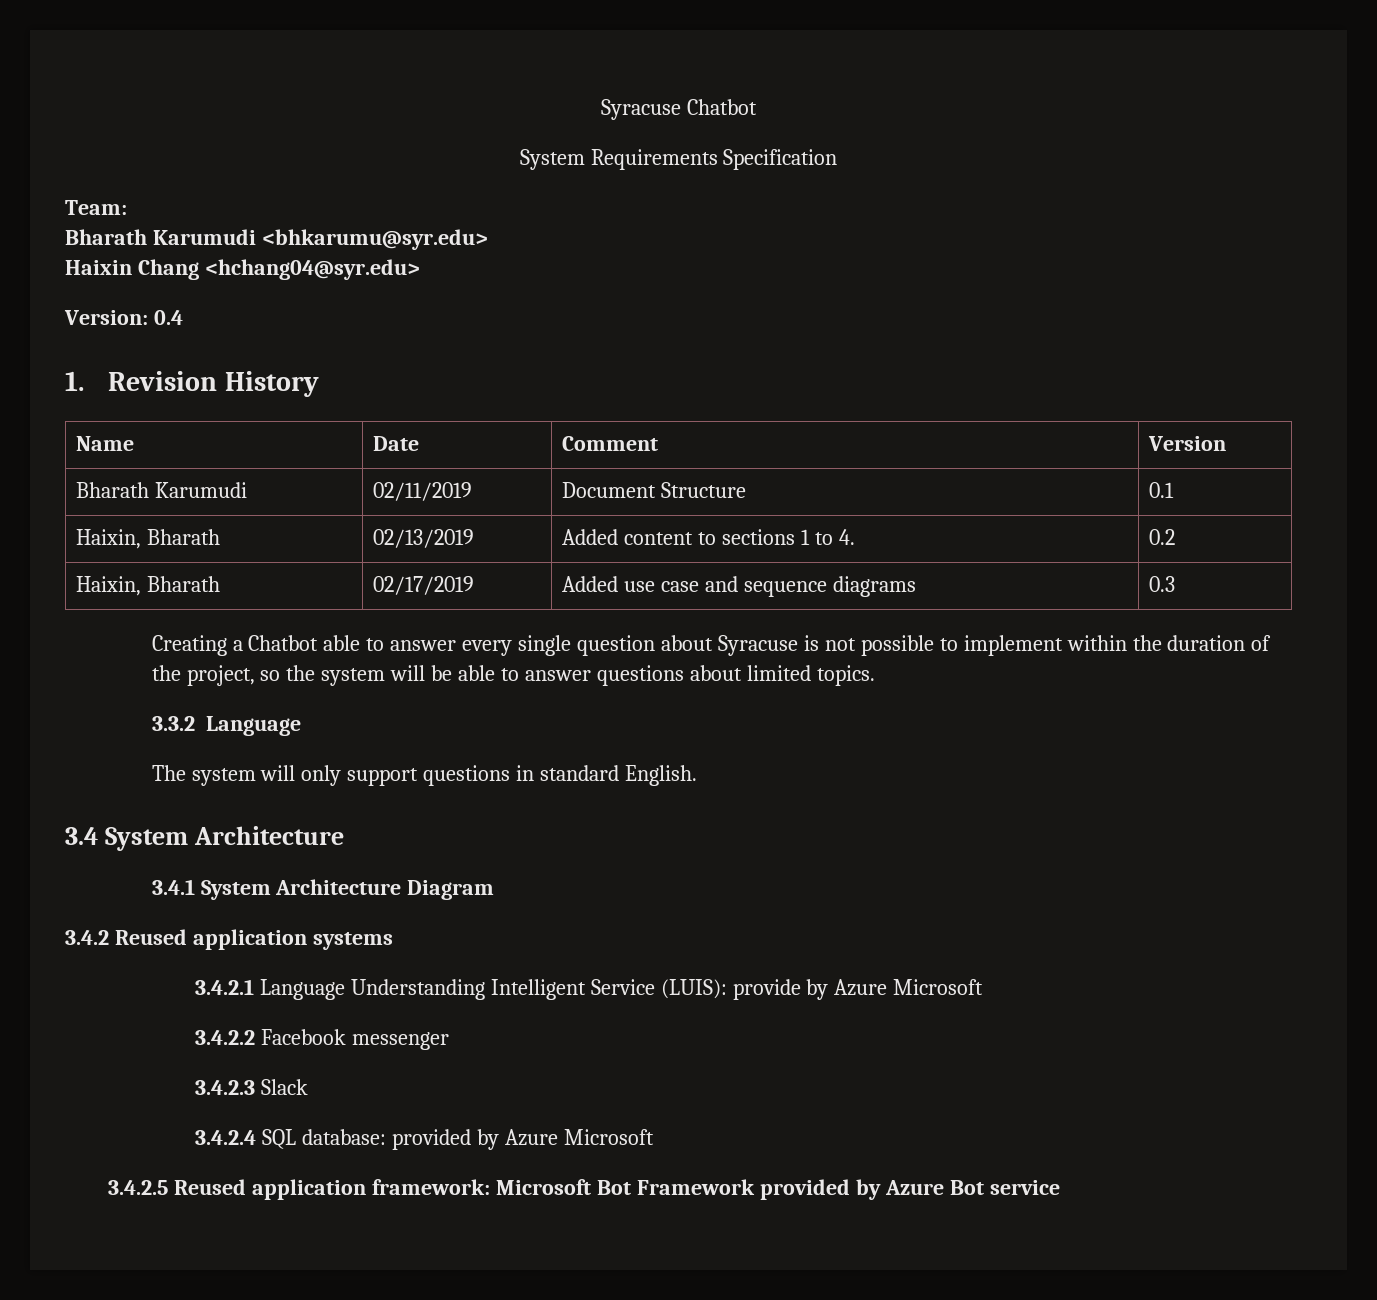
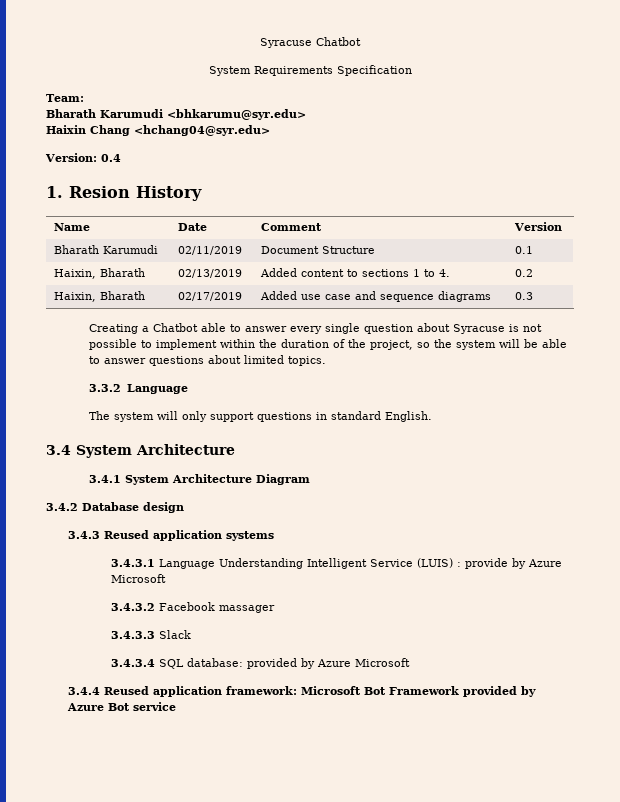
- 1. Revision History
+ 1. Resion History
- 3.4.2 Reused application systems
+ 3.4.2 Database design
+ 3.4.3 Reused application systems
- 3.4.2.1 Language Understanding Intelligent Service (LUIS): provide by Azure Microsoft
+ 3.4.3.1 Language Understanding Intelligent Service (LUIS) : provide by Azure Microsoft
- 3.4.2.2 Facebook messenger
- 3.4.2.3 Slack
+ 3.4.3.2 Facebook massager
+ 3.4.3.3 Slack
- 3.4.2.4 SQL database: provided by Azure Microsoft
+ 3.4.3.4 SQL database: provided by Azure Microsoft
- 3.4.2.5 Reused application framework: Microsoft Bot Framework provided by Azure Bot service
+ 3.4.4 Reused application framework: Microsoft Bot Framework provided by Azure Bot service

